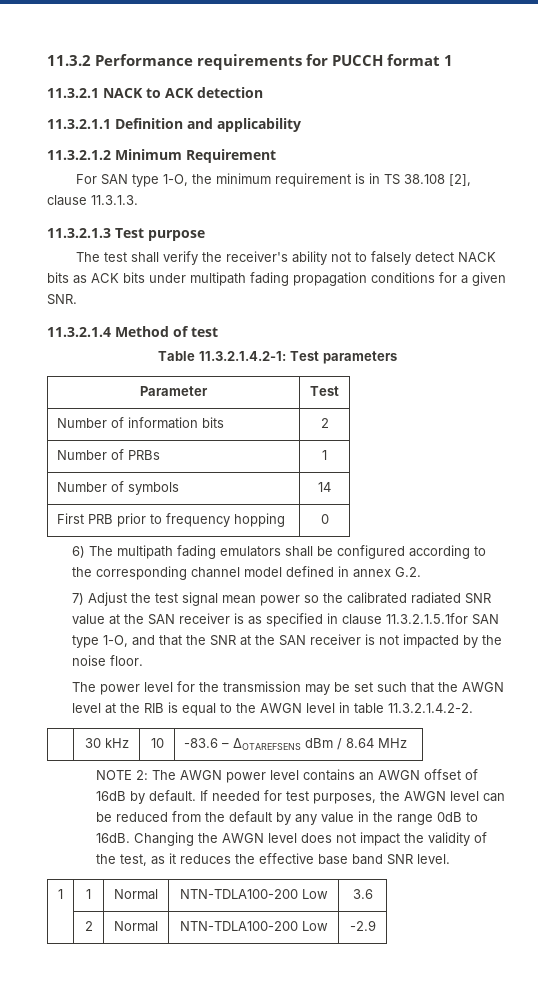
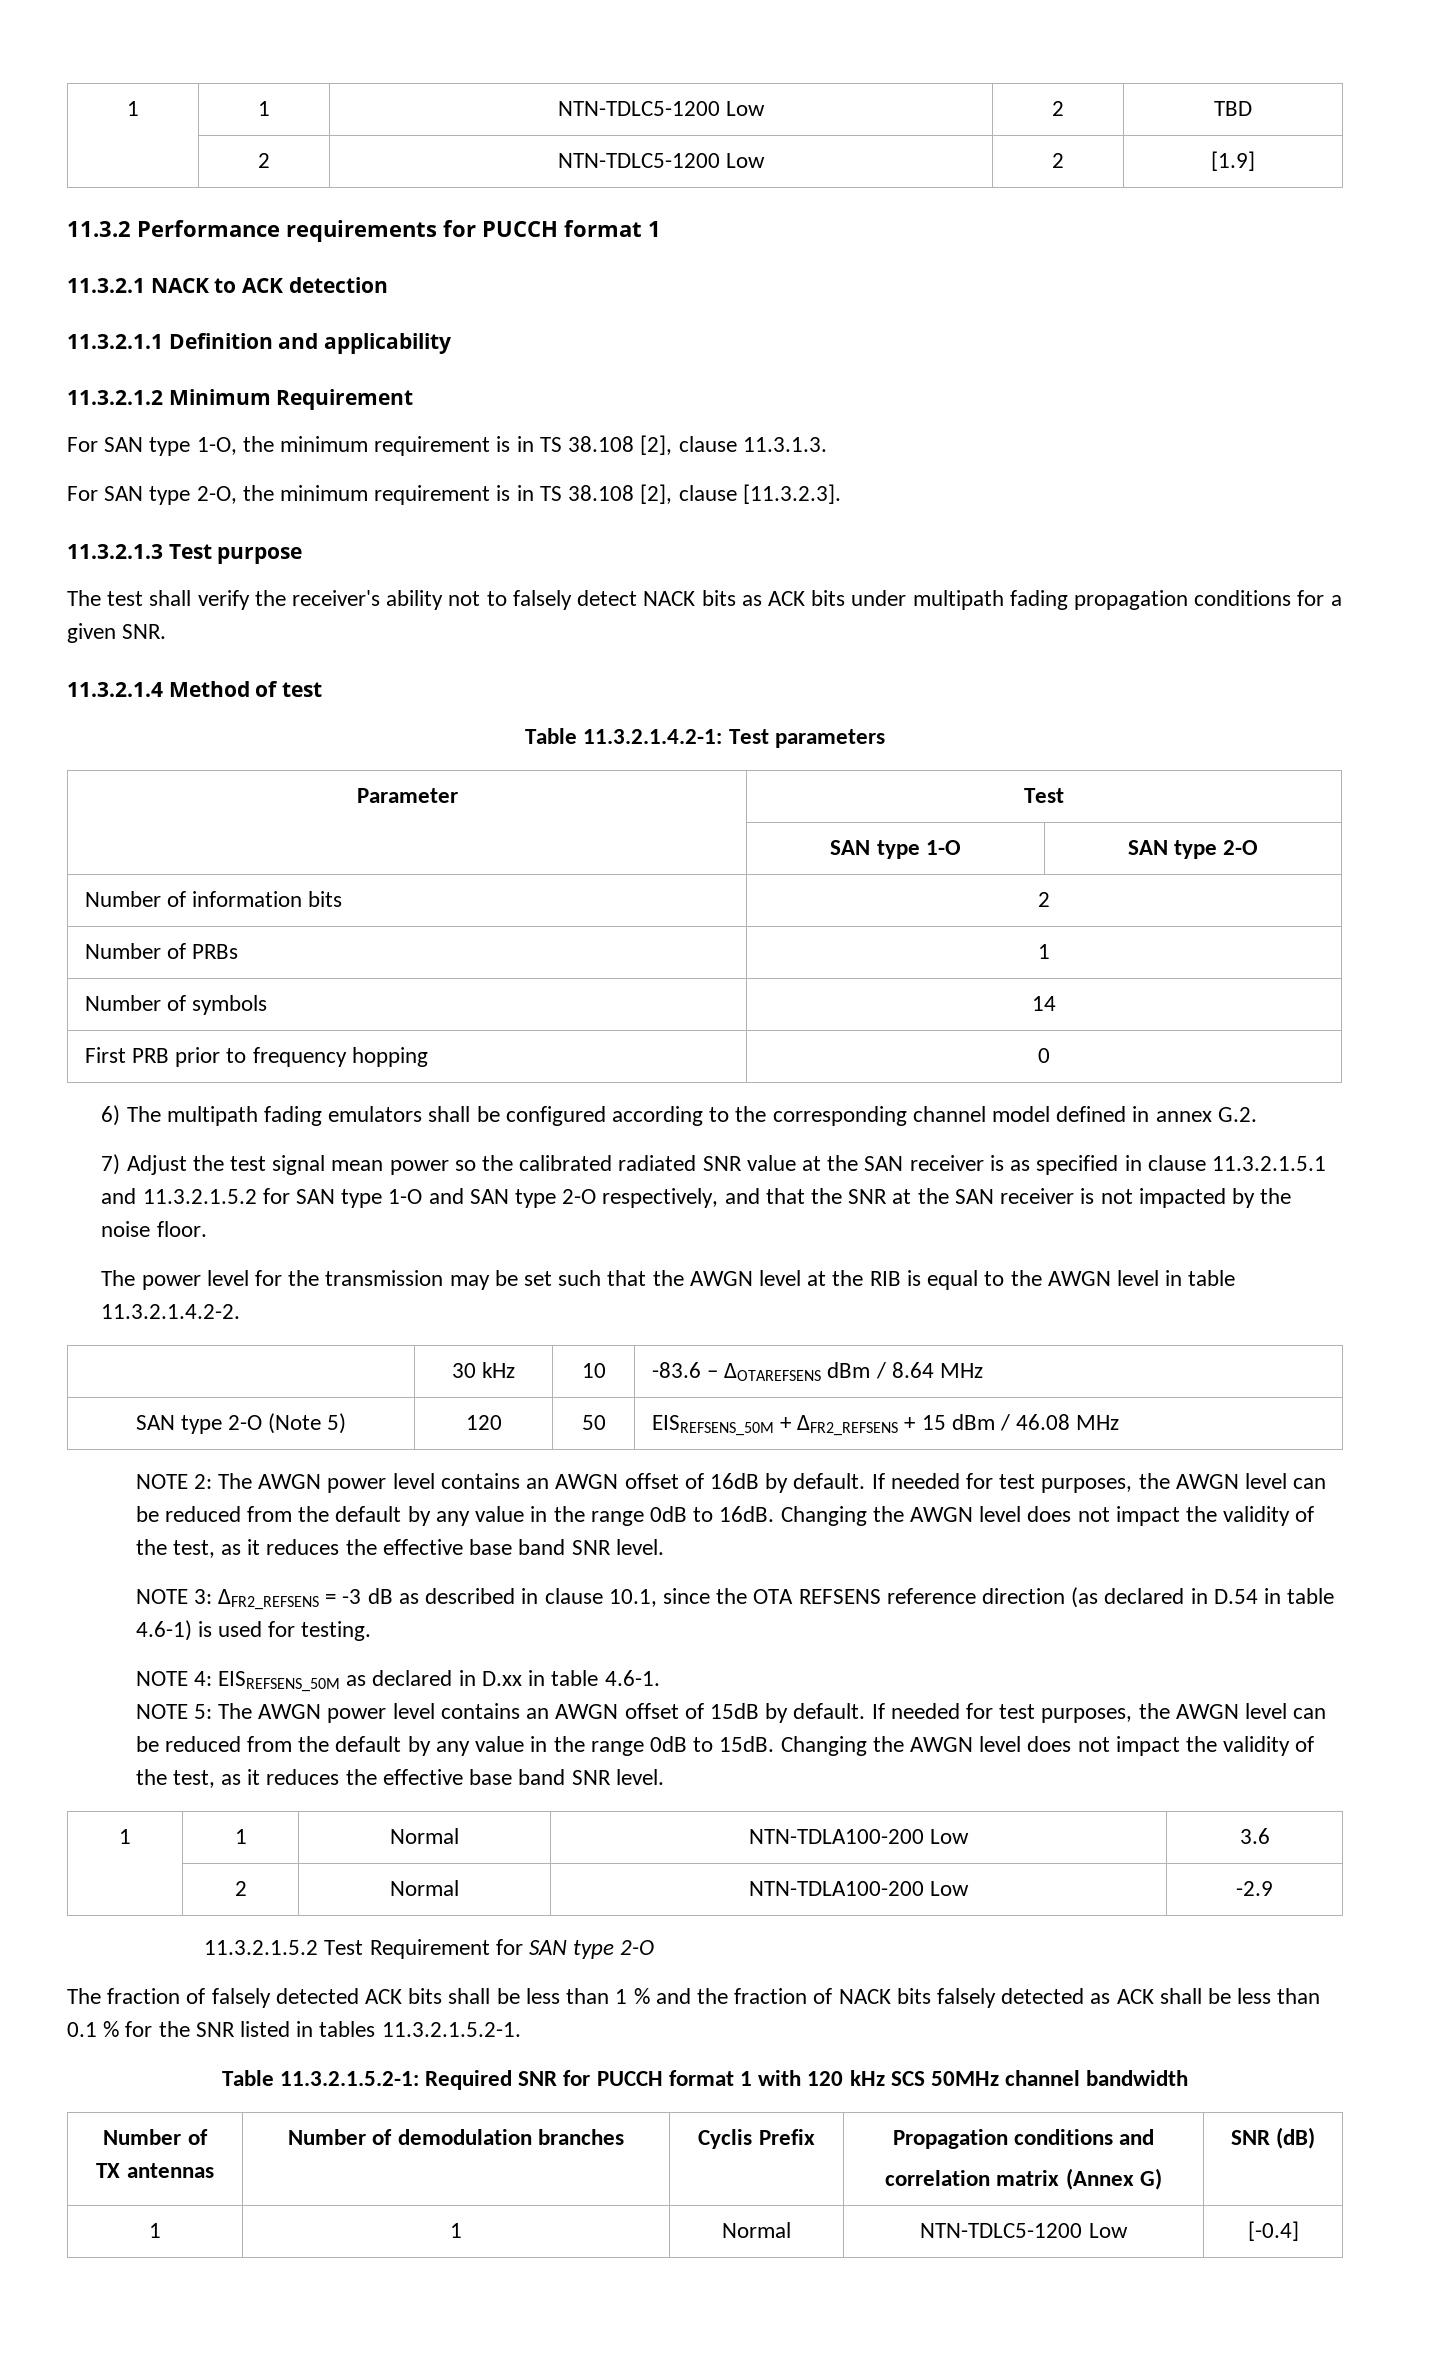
+ 1 | 1 | NTN-TDLC5-1200 Low | 2 | TBD
+ | 2 | NTN-TDLC5-1200 Low | 2 | [1.9]
+ For SAN type 2-O, the minimum requirement is in TS 38.108 [2], clause [11.3.2.3].
+ | SAN type 1-O | SAN type 2-O
- 7) Adjust the test signal mean power so the calibrated radiated SNR value at the SAN receiver is as specified in clause 11.3.2.1.5.1for SAN type 1-O, and that the SNR at the SAN receiver is not impacted by the noise floor.
+ 7) Adjust the test signal mean power so the calibrated radiated SNR value at the SAN receiver is as specified in clause 11.3.2.1.5.1 and 11.3.2.1.5.2 for SAN type 1-O and SAN type 2-O respectively, and that the SNR at the SAN receiver is not impacted by the noise floor.
+ SAN type 2-O (Note 5) | 120 | 50 | EISREFSENS_50M + ΔFR2_REFSENS + 15 dBm / 46.08 MHz
+ NOTE 3: ΔFR2_REFSENS = -3 dB as described in clause 10.1, since the OTA REFSENS reference direction (as declared in D.54 in table 4.6-1) is used for testing.
+ NOTE 4: EISREFSENS_50M as declared in D.xx in table 4.6-1.
+ NOTE 5: The AWGN power level contains an AWGN offset of 15dB by default. If needed for test purposes, the AWGN level can be reduced from the default by any value in the range 0dB to 15dB. Changing the AWGN level does not impact the validity of the test, as it reduces the effective base band SNR level.
+ 11.3.2.1.5.2 Test Requirement for SAN type 2-O
+ The fraction of falsely detected ACK bits shall be less than 1 % and the fraction of NACK bits falsely detected as ACK shall be less than 0.1 % for the SNR listed in tables 11.3.2.1.5.2-1.
+ Table 11.3.2.1.5.2-1: Required SNR for PUCCH format 1 with 120 kHz SCS 50MHz channel bandwidth
+ Number of
+ TX antennas | Number of demodulation branches | Cyclis Prefix | Propagation conditions and
+ correlation matrix (Annex G) | SNR (dB)
+ 1 | 1 | Normal | NTN-TDLC5-1200 Low | [-0.4]

